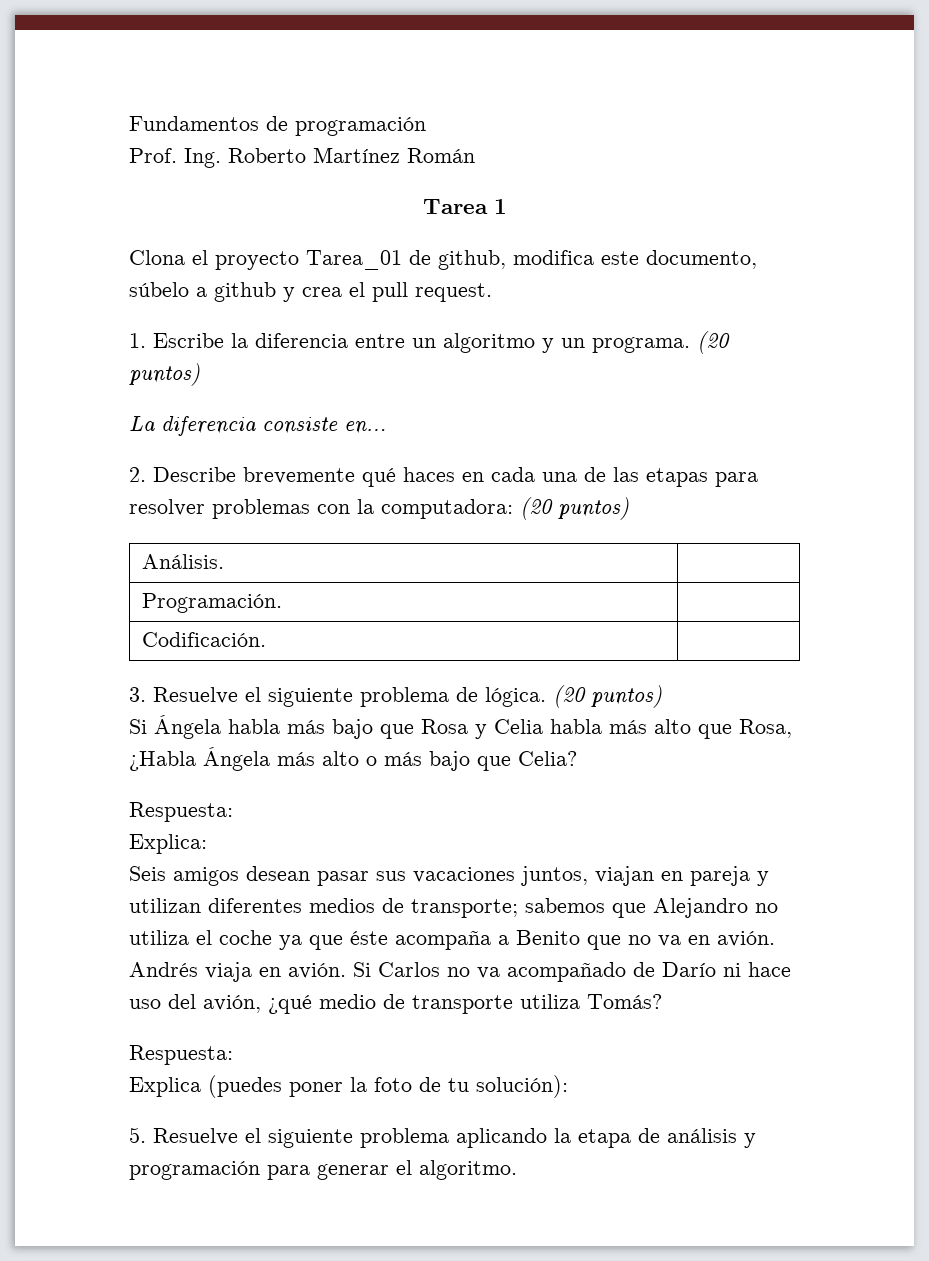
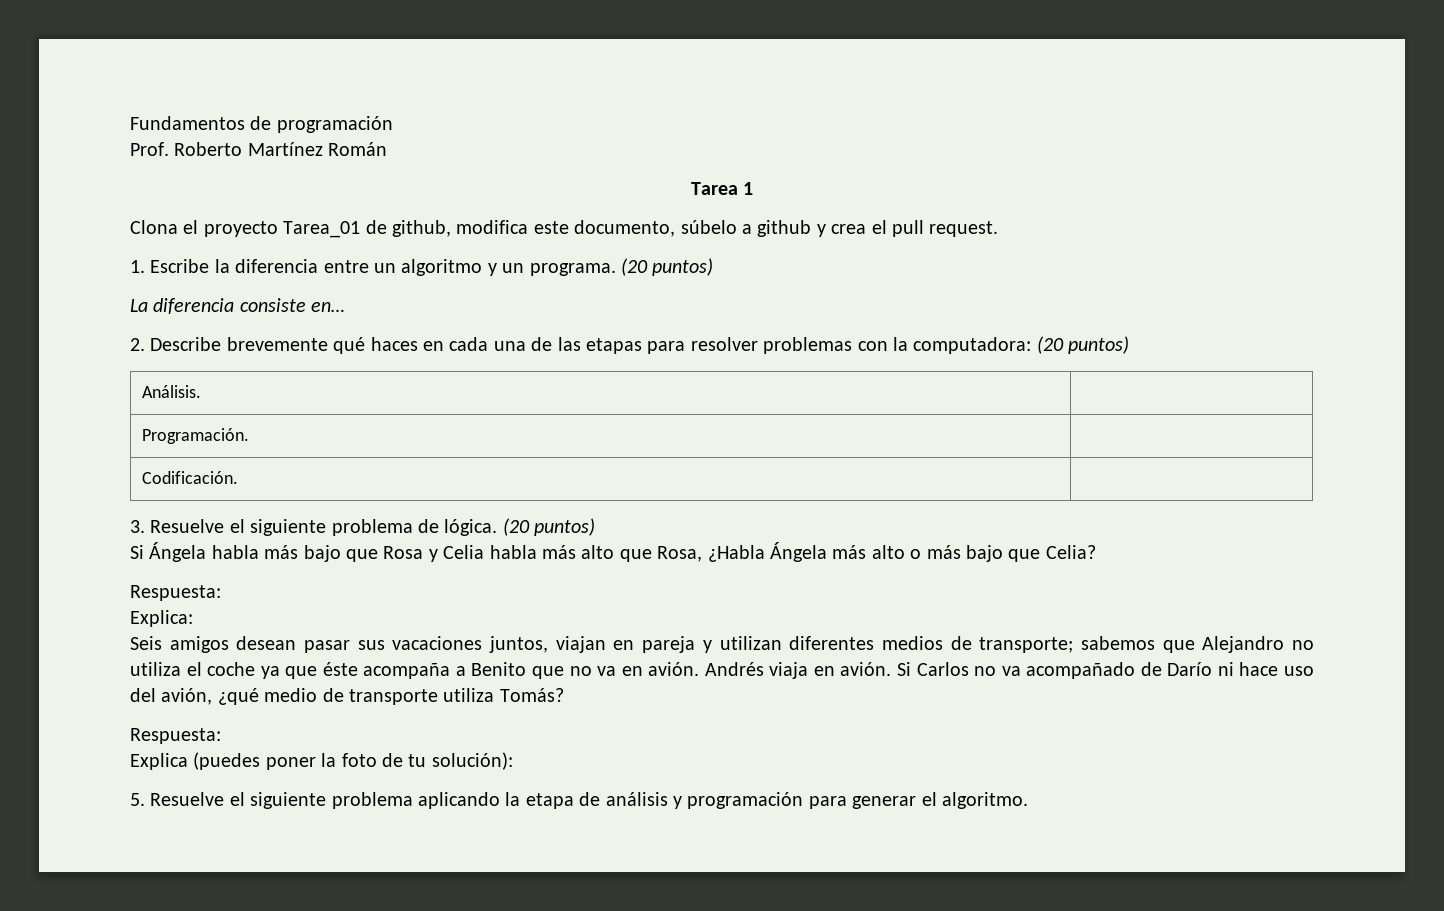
- Prof. Ing. Roberto Martínez Román
+ Prof. Roberto Martínez Román

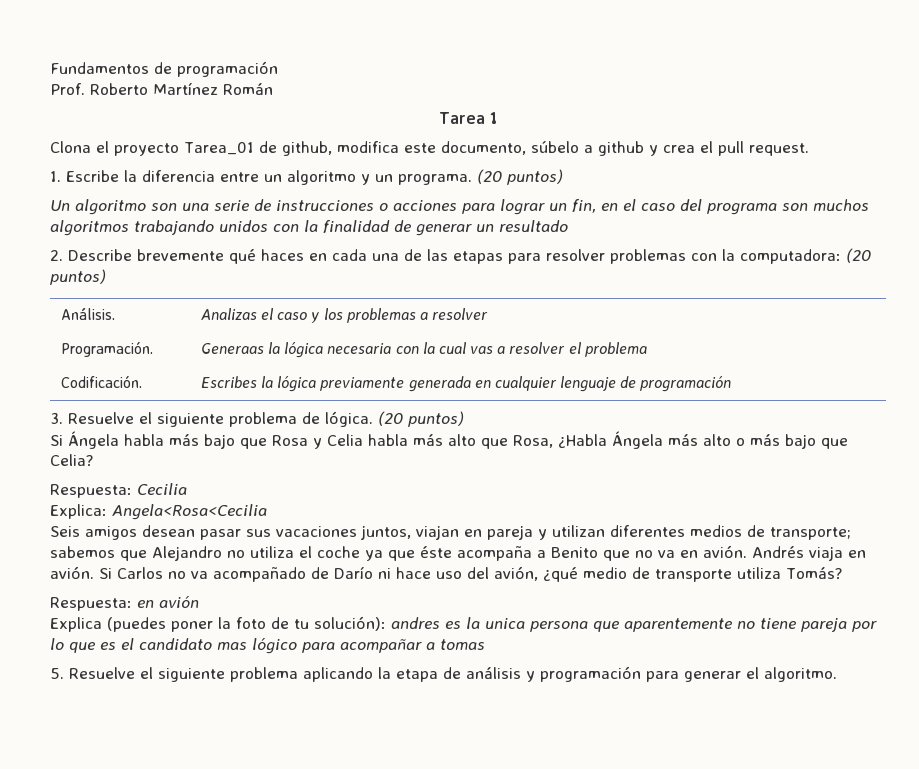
- La diferencia consiste en…
+ Un algoritmo son una serie de instrucciones o acciones para lograr un fin, en el caso del programa son muchos algoritmos trabajando unidos con la finalidad de generar un resultado
- Análisis. |
- Programación. |
- Codificación. |
+ Análisis. | Analizas el caso y los problemas a resolver
+ Programación. | Generaas la lógica necesaria con la cual vas a resolver el problema
+ Codificación. | Escribes la lógica previamente generada en cualquier lenguaje de programación
  Si Ángela habla más bajo que Rosa y Celia habla más alto que Rosa, ¿Habla Ángela más alto o más bajo que Celia?
- Respuesta:
+ Respuesta: Cecilia
- Explica:
+ Explica: Angela<Rosa<Cecilia
  Si Carlos no va acompañado de Darío ni hace uso del avión, ¿qué medio de transporte utiliza Tomás?
- Respuesta:
+ Respuesta: en avión
- Explica (puedes poner la foto de tu solución):
+ Explica (puedes poner la foto de tu solución): andres es la unica persona que aparentemente no tiene pareja por lo que es el candidato mas lógico para acompañar a tomas

